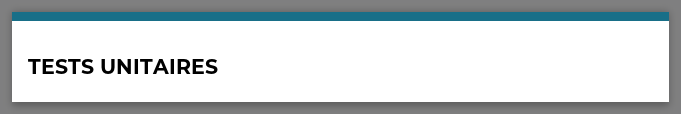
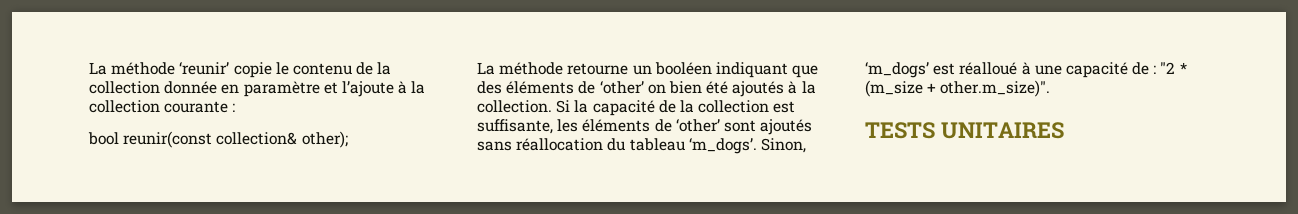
+ La méthode ‘reunir’ copie le contenu de la collection donnée en paramètre et l’ajoute à la collection courante :
+ bool reunir(const collection& other);
+ La méthode retourne un booléen indiquant que des éléments de ‘other’ on bien été ajoutés à la collection. Si la capacité de la collection est suffisante, les éléments de ‘other’ sont ajoutés sans réallocation du tableau ‘m_dogs’. Sinon, ‘m_dogs’ est réalloué à une capacité de : "2 * (m_size + other.m_size)".

